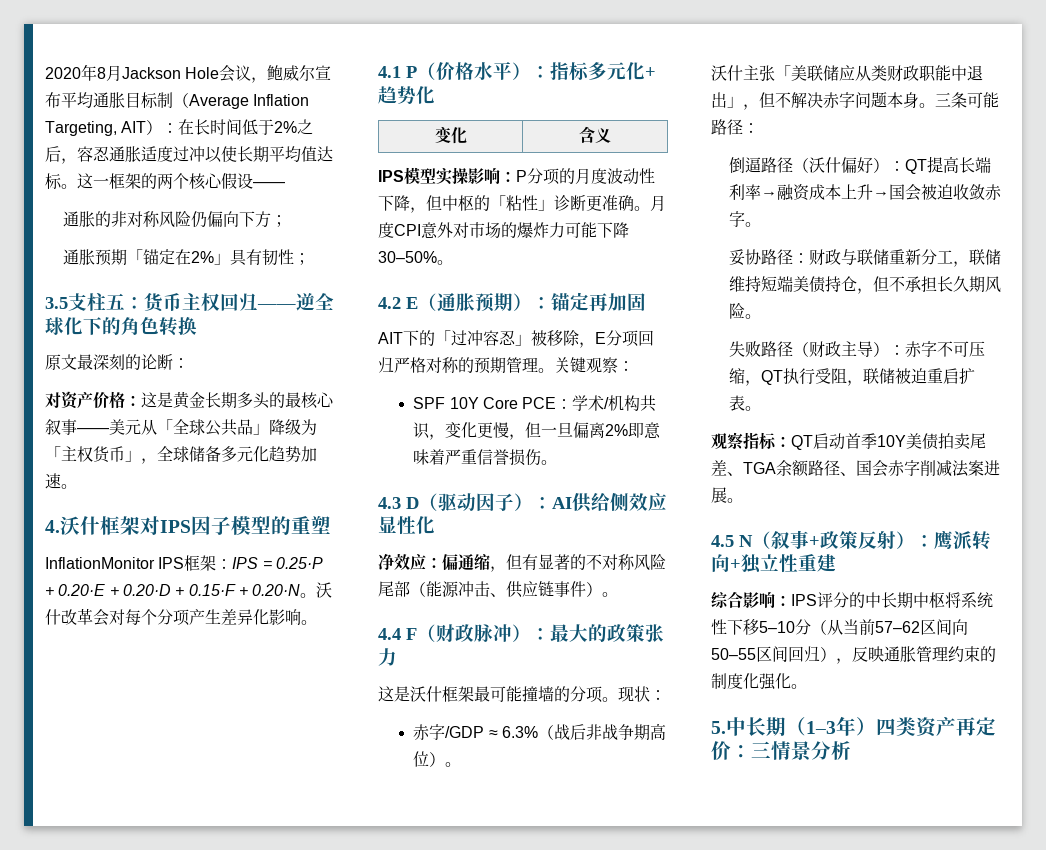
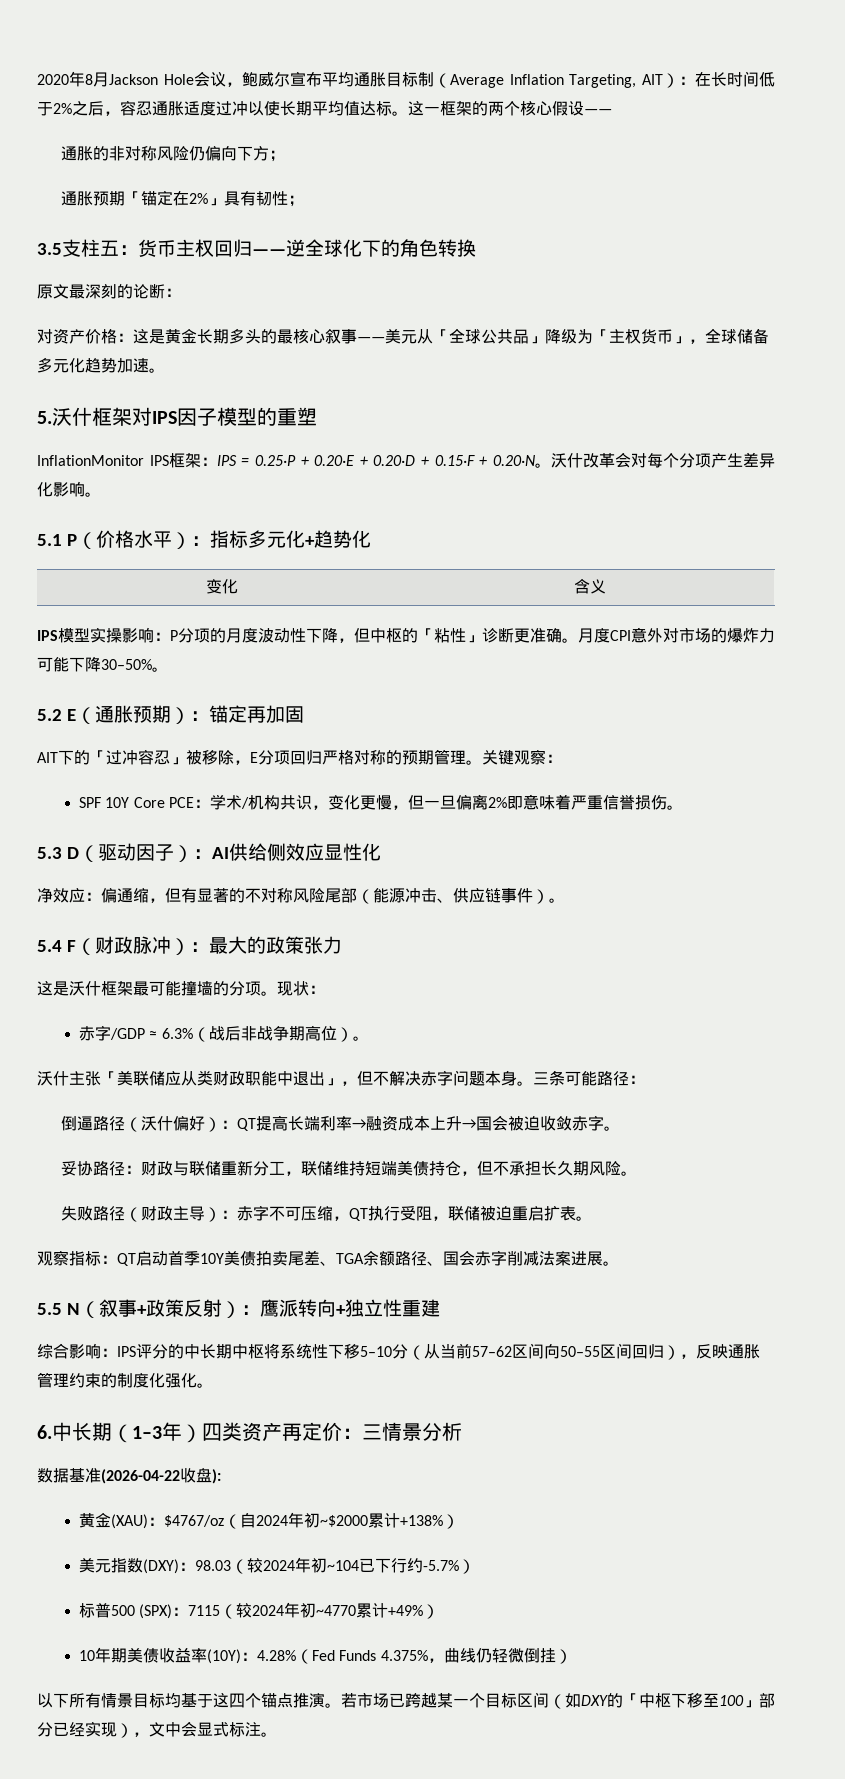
- 4.沃什框架对IPS因子模型的重塑
+ 5.沃什框架对IPS因子模型的重塑
- 4.1 P（价格水平）：指标多元化+趋势化
+ 5.1 P（价格水平）：指标多元化+趋势化
- 4.2 E（通胀预期）：锚定再加固
+ 5.2 E（通胀预期）：锚定再加固
- 4.3 D（驱动因子）：AI供给侧效应显性化
+ 5.3 D（驱动因子）：AI供给侧效应显性化
- 4.4 F（财政脉冲）：最大的政策张力
+ 5.4 F（财政脉冲）：最大的政策张力
- 4.5 N（叙事+政策反射）：鹰派转向+独立性重建
+ 5.5 N（叙事+政策反射）：鹰派转向+独立性重建
- 5.中长期（1–3年）四类资产再定价：三情景分析
+ 6.中长期（1–3年）四类资产再定价：三情景分析
+ 数据基准(2026-04-22收盘):
+ 黄金(XAU)：$4767/oz（自2024年初~$2000累计+138%）
+ 美元指数(DXY)：98.03（较2024年初~104已下行约-5.7%）
+ 标普500 (SPX)：7115（较2024年初~4770累计+49%）
+ 10年期美债收益率(10Y)：4.28%（Fed Funds 4.375%，曲线仍轻微倒挂）
+ 以下所有情景目标均基于这四个锚点推演。若市场已跨越某一个目标区间（如DXY的「中枢下移至100」部分已经实现），文中会显式标注。

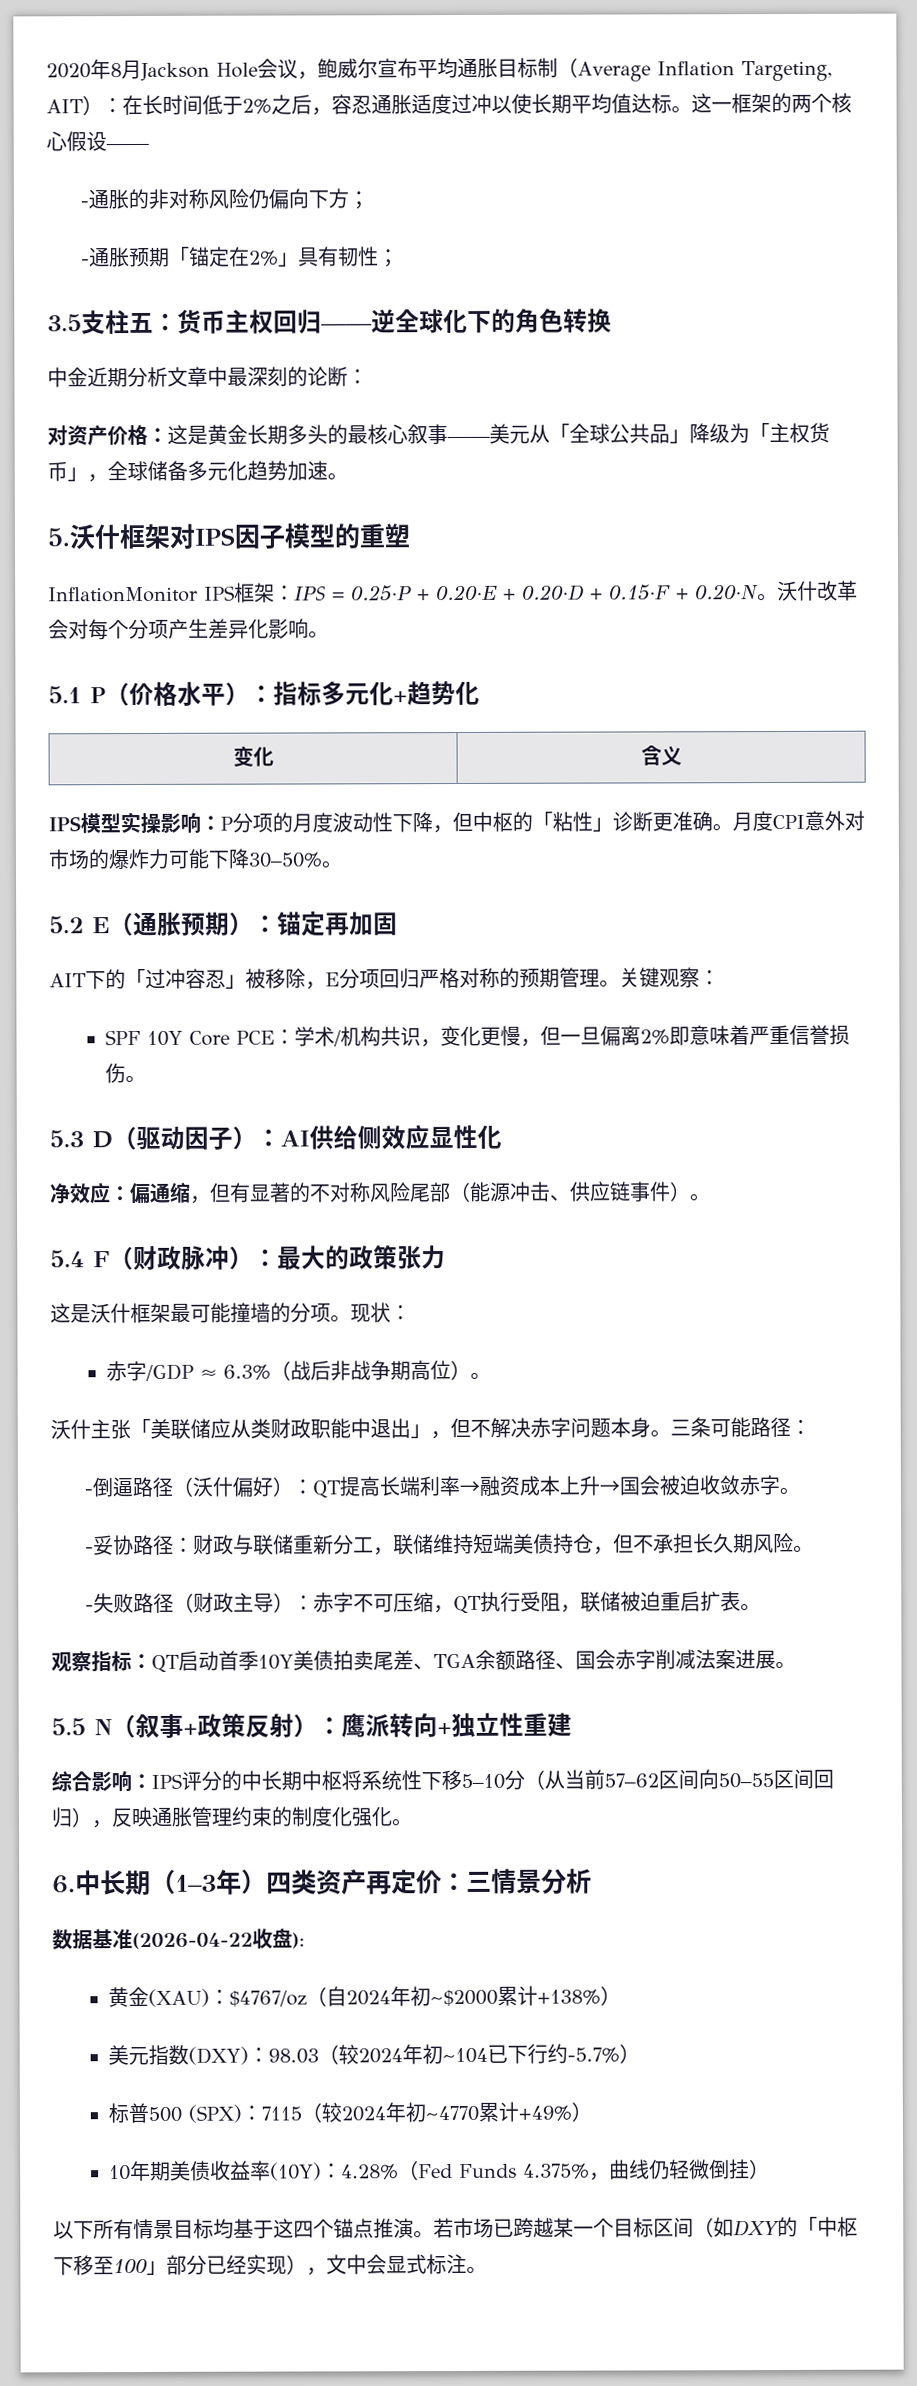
- 通胀的非对称风险仍偏向下方；
+ -通胀的非对称风险仍偏向下方；
- 通胀预期「锚定在2%」具有韧性；
+ -通胀预期「锚定在2%」具有韧性；
- 原文最深刻的论断：
+ 中金近期分析文章中最深刻的论断：
- 倒逼路径（沃什偏好）：QT提高长端利率→融资成本上升→国会被迫收敛赤字。
+ -倒逼路径（沃什偏好）：QT提高长端利率→融资成本上升→国会被迫收敛赤字。
- 妥协路径：财政与联储重新分工，联储维持短端美债持仓，但不承担长久期风险。
+ -妥协路径：财政与联储重新分工，联储维持短端美债持仓，但不承担长久期风险。
- 失败路径（财政主导）：赤字不可压缩，QT执行受阻，联储被迫重启扩表。
+ -失败路径（财政主导）：赤字不可压缩，QT执行受阻，联储被迫重启扩表。

